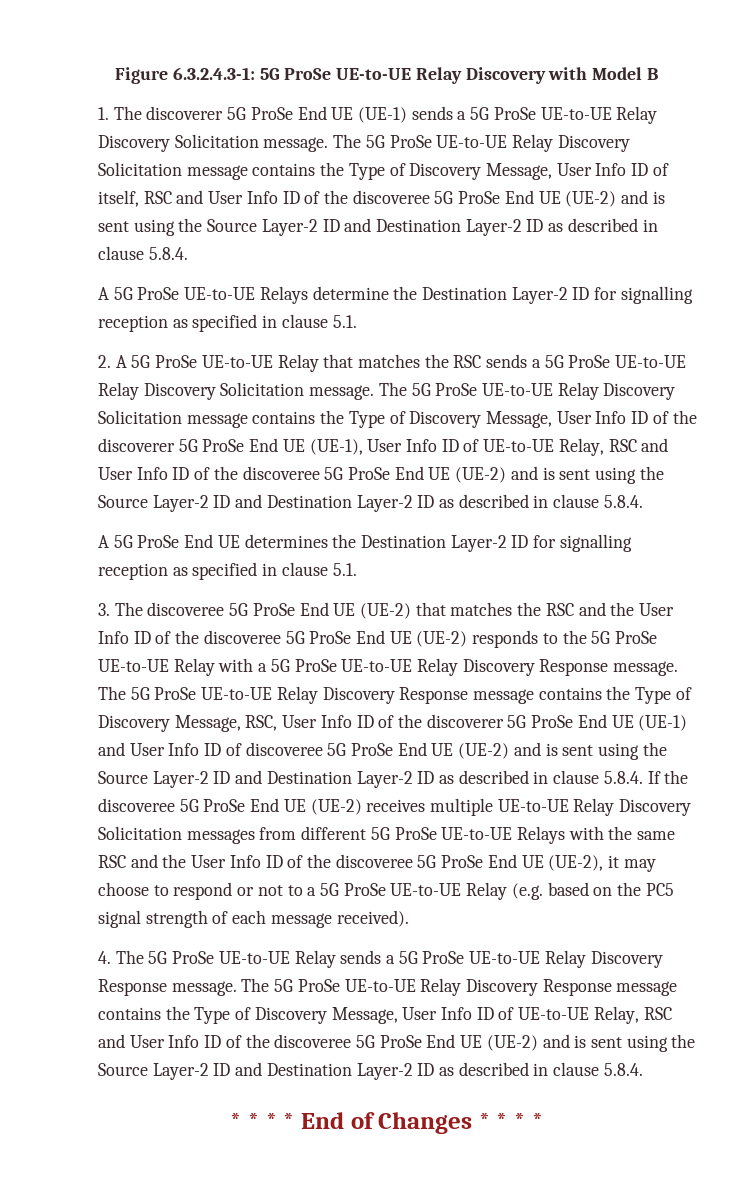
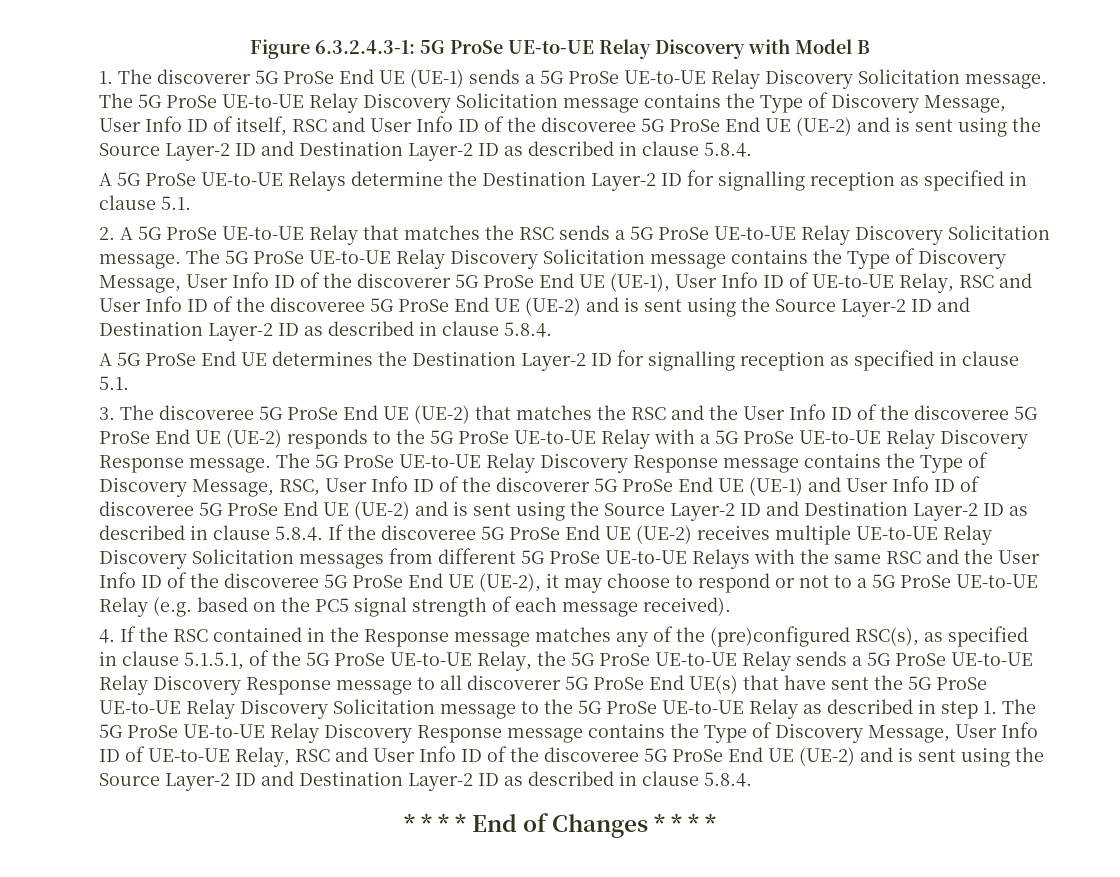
- 4. The 5G ProSe UE-to-UE Relay sends a 5G ProSe UE-to-UE Relay Discovery Response message. The 5G ProSe UE-to-UE Relay Discovery Response message contains the Type of Discovery Message, User Info ID of UE-to-UE Relay, RSC and User Info ID of the discoveree 5G ProSe End UE (UE-2) and is sent using the Source Layer-2 ID and Destination Layer-2 ID as described in clause 5.8.4.
+ 4. If the RSC contained in the Response message matches any of the (pre)configured RSC(s), as specified in clause 5.1.5.1, of the 5G ProSe UE-to-UE Relay, the 5G ProSe UE-to-UE Relay sends a 5G ProSe UE-to-UE Relay Discovery Response message to all discoverer 5G ProSe End UE(s) that have sent the 5G ProSe UE-to-UE Relay Discovery Solicitation message to the 5G ProSe UE-to-UE Relay as described in step 1. The 5G ProSe UE-to-UE Relay Discovery Response message contains the Type of Discovery Message, User Info ID of UE-to-UE Relay, RSC and User Info ID of the discoveree 5G ProSe End UE (UE-2) and is sent using the Source Layer-2 ID and Destination Layer-2 ID as described in clause 5.8.4.

